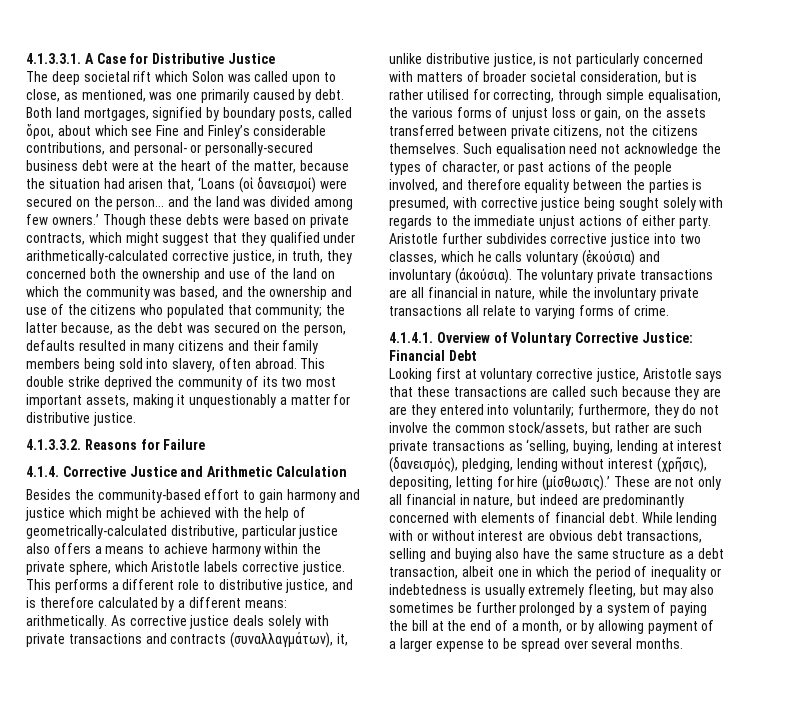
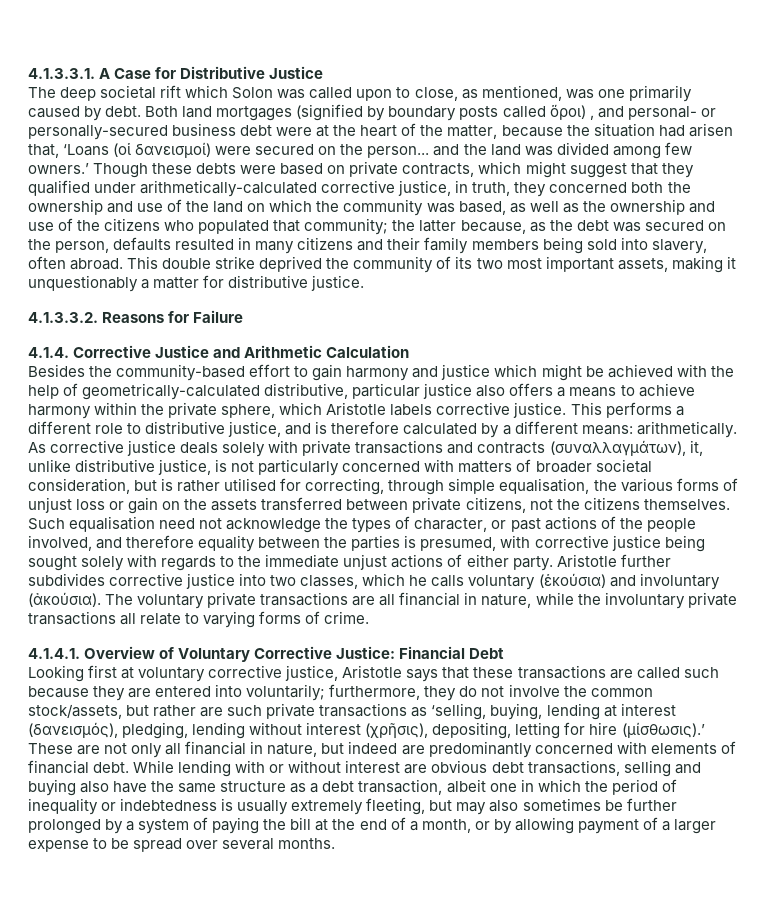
- Both land mortgages, signified by boundary posts, called ὅροι, about which see Fine and Finley’s considerable contributions, and personal- or personally-secured business debt were at the heart of the matter, because the situation had arisen that, ‘Loans (οἱ δανεισμοί) were secured on the person... and the land was divided among few owners.’
+ Both land mortgages (signified by boundary posts called ὅροι) , and personal- or personally-secured business debt were at the heart of the matter, because the situation had arisen that, ‘Loans (οἱ δανεισμοί) were secured on the person... and the land was divided among few owners.’
- Though these debts were based on private contracts, which might suggest that they qualified under arithmetically-calculated corrective justice, in truth, they concerned both the ownership and use of the land on which the community was based, and the ownership and use of the citizens who populated that community;
+ Though these debts were based on private contracts, which might suggest that they qualified under arithmetically-calculated corrective justice, in truth, they concerned both the ownership and use of the land on which the community was based, as well as the ownership and use of the citizens who populated that community;
- As corrective justice deals solely with private transactions and contracts (συναλλαγμάτων), it, unlike distributive justice, is not particularly concerned with matters of broader societal consideration, but is rather utilised for correcting, through simple equalisation, the various forms of unjust loss or gain, on the assets transferred between private citizens, not the citizens themselves.
+ As corrective justice deals solely with private transactions and contracts (συναλλαγμάτων), it, unlike distributive justice, is not particularly concerned with matters of broader societal consideration, but is rather utilised for correcting, through simple equalisation, the various forms of unjust loss or gain on the assets transferred between private citizens, not the citizens themselves.
- Looking first at voluntary corrective justice, Aristotle says that these transactions are called such because they are are they entered into voluntarily; furthermore, they do not involve the common stock/assets, but rather are such private transactions as ‘selling, buying, lending at interest (δανεισμός), pledging, lending without interest (χρῆσις), depositing, letting for hire (μίσθωσις).’
+ Looking first at voluntary corrective justice, Aristotle says that these transactions are called such because they are entered into voluntarily; furthermore, they do not involve the common stock/assets, but rather are such private transactions as ‘selling, buying, lending at interest (δανεισμός), pledging, lending without interest (χρῆσις), depositing, letting for hire (μίσθωσις).’

